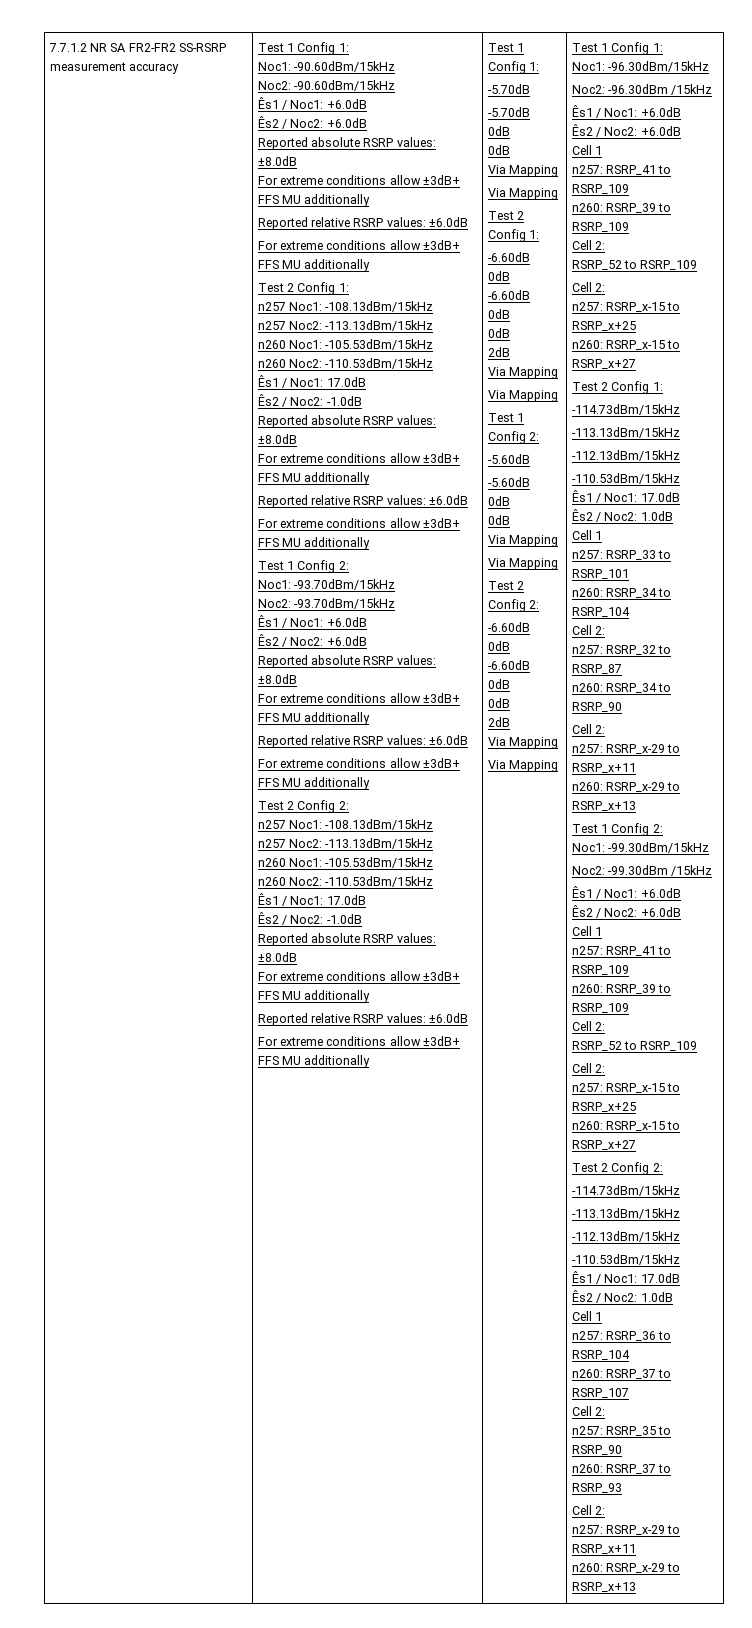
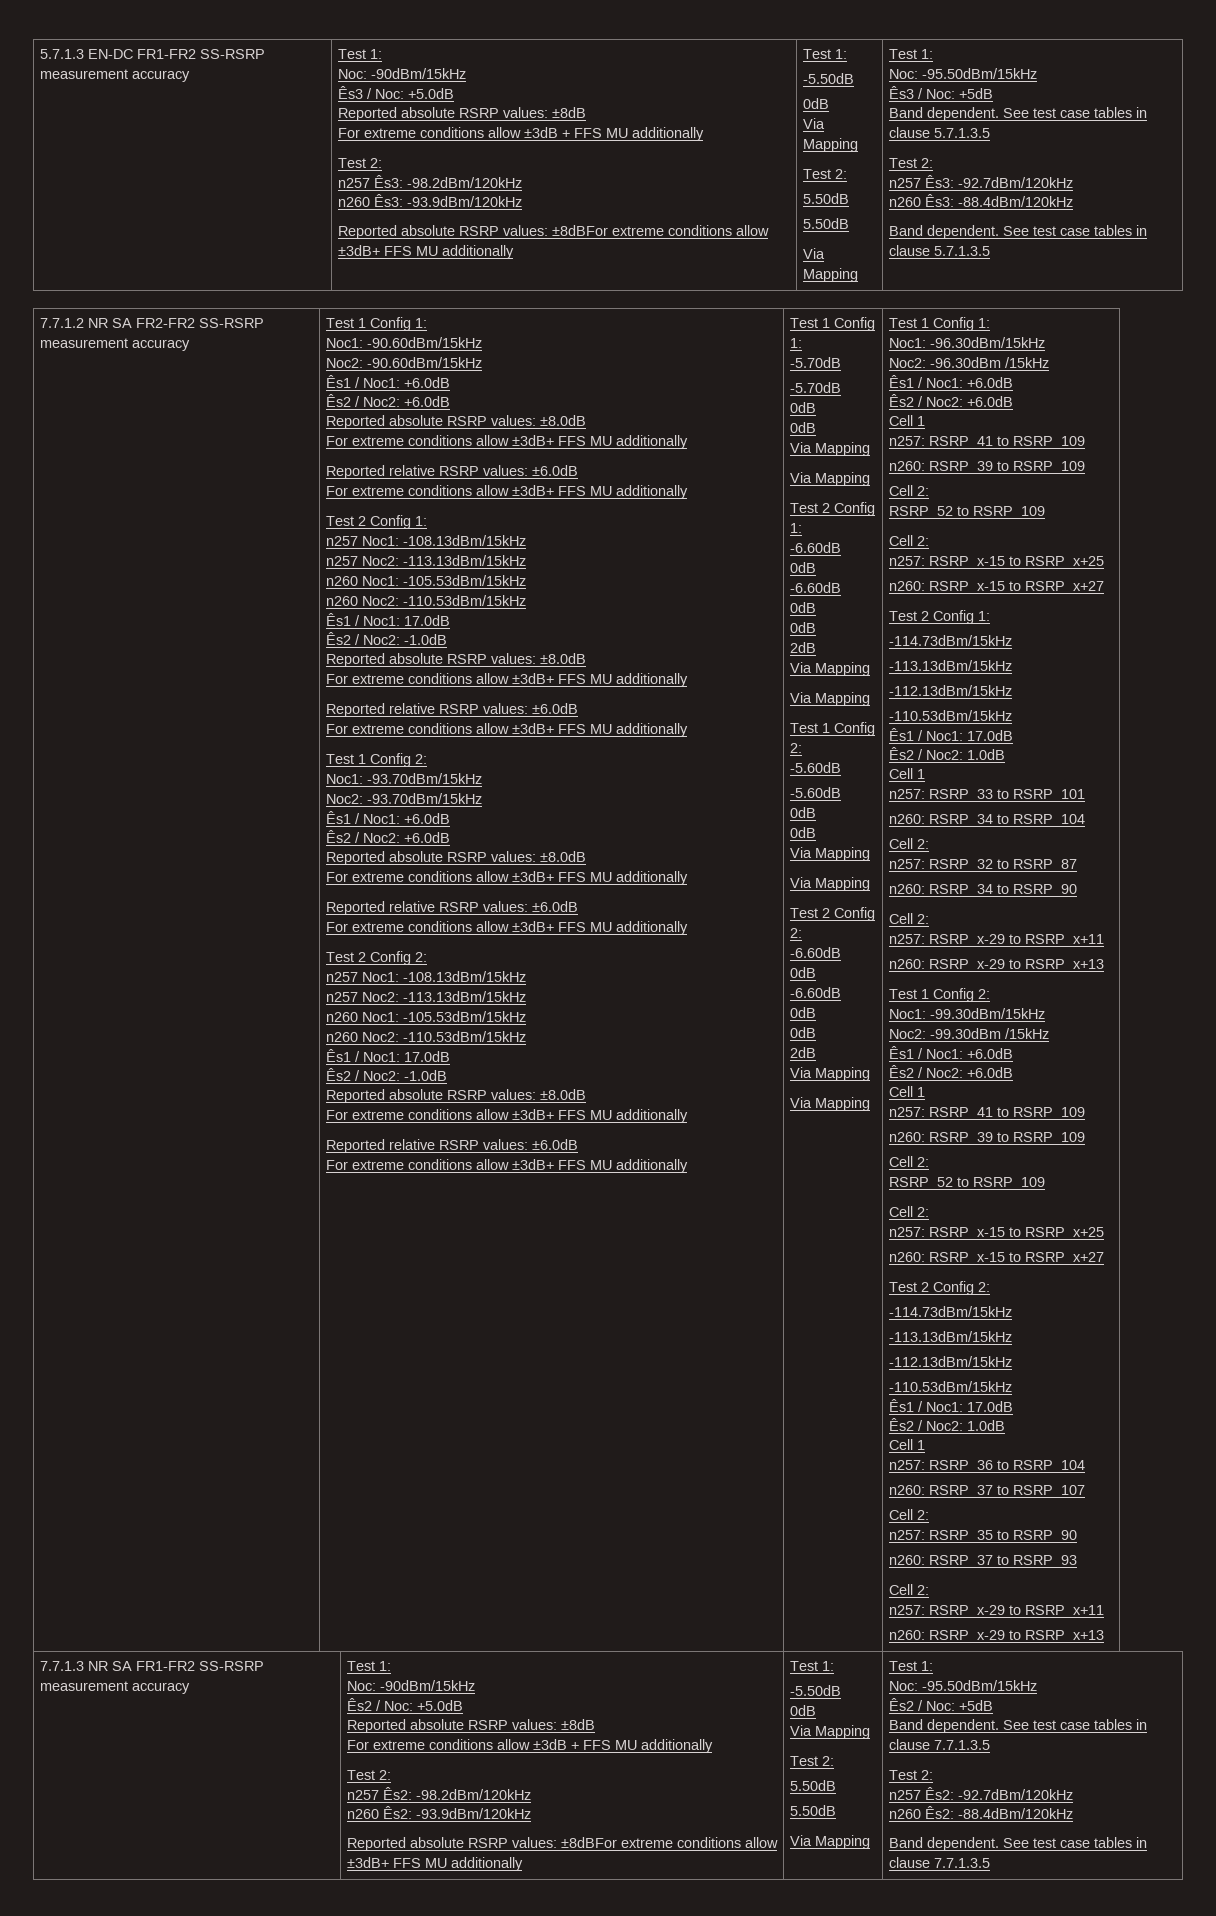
+ 5.7.1.3 EN-DC FR1-FR2 SS-RSRP measurement accuracy | Test 1:
+ Noc: -90dBm/15kHz
+ Ês3 / Noc: +5.0dB
+ Reported absolute RSRP values: ±8dB
+ For extreme conditions allow ±3dB + FFS MU additionally
+ Test 2:
+ n257 Ês3: -98.2dBm/120kHz
+ n260 Ês3: -93.9dBm/120kHz
+ Reported absolute RSRP values: ±8dBFor extreme conditions allow ±3dB+ FFS MU additionally | Test 1:
+ -5.50dB
+ 0dB
+ Via Mapping
+ Test 2:
+ 5.50dB
+ 5.50dB
+ Via Mapping | Test 1:
+ Noc: -95.50dBm/15kHz
+ Ês3 / Noc: +5dB
+ Band dependent. See test case tables in clause 5.7.1.3.5
+ Test 2:
+ n257 Ês3: -92.7dBm/120kHz
+ n260 Ês3: -88.4dBm/120kHz
+ Band dependent. See test case tables in clause 5.7.1.3.5
+ 7.7.1.3 NR SA FR1-FR2 SS-RSRP measurement accuracy | Test 1:
+ Noc: -90dBm/15kHz
+ Ês2 / Noc: +5.0dB
+ Reported absolute RSRP values: ±8dB
+ For extreme conditions allow ±3dB + FFS MU additionally
+ Test 2:
+ n257 Ês2: -98.2dBm/120kHz
+ n260 Ês2: -93.9dBm/120kHz
+ Reported absolute RSRP values: ±8dBFor extreme conditions allow ±3dB+ FFS MU additionally | Test 1:
+ -5.50dB
+ 0dB
+ Via Mapping
+ Test 2:
+ 5.50dB
+ 5.50dB
+ Via Mapping | Test 1:
+ Noc: -95.50dBm/15kHz
+ Ês2 / Noc: +5dB
+ Band dependent. See test case tables in clause 7.7.1.3.5
+ Test 2:
+ n257 Ês2: -92.7dBm/120kHz
+ n260 Ês2: -88.4dBm/120kHz
+ Band dependent. See test case tables in clause 7.7.1.3.5

